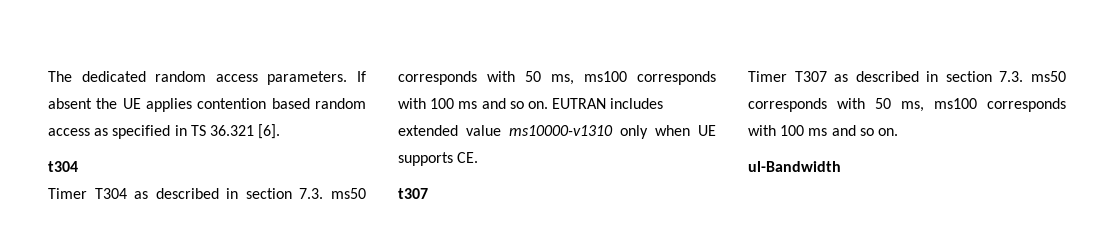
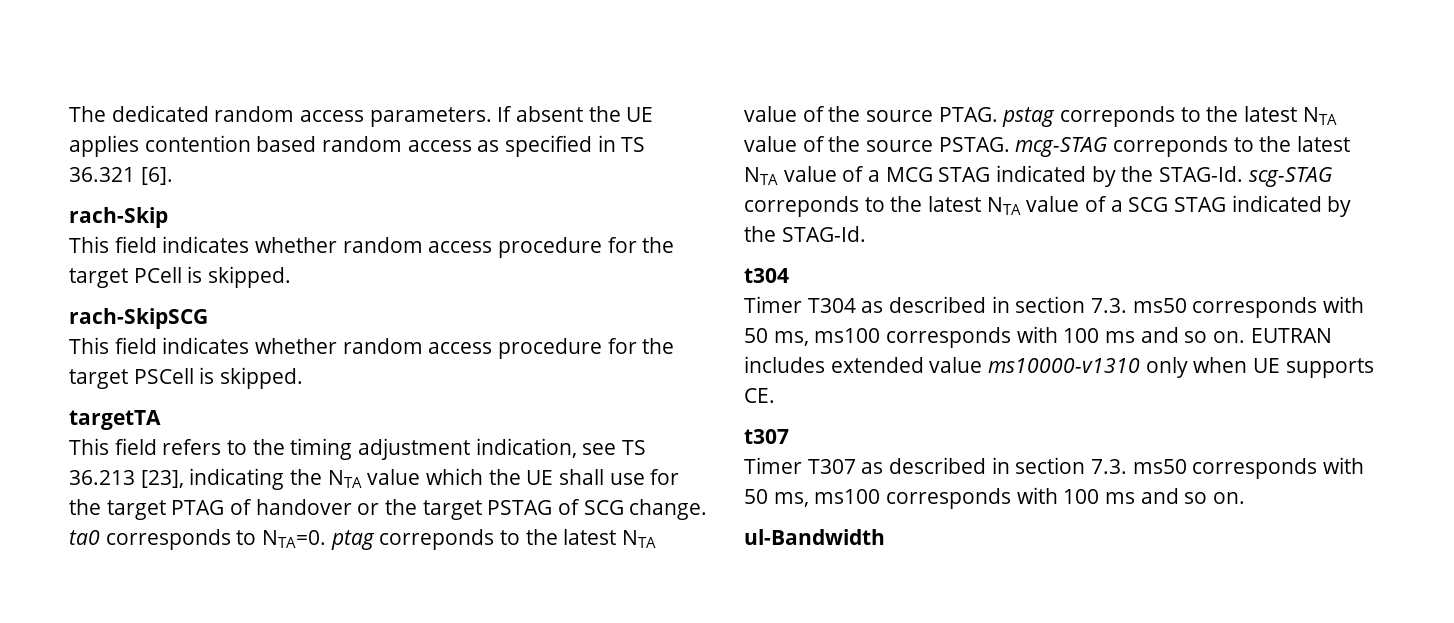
+ rach-Skip
+ This field indicates whether random access procedure for the target PCell is skipped.
+ rach-SkipSCG
+ This field indicates whether random access procedure for the target PSCell is skipped.
+ targetTA
+ This field refers to the timing adjustment indication, see TS 36.213 [23], indicating the NTA value which the UE shall use for the target PTAG of handover or the target PSTAG of SCG change. ta0 corresponds to NTA=0. ptag correponds to the latest NTA value of the source PTAG. pstag correponds to the latest NTA value of the source PSTAG. mcg-STAG correponds to the latest NTA value of a MCG STAG indicated by the STAG-Id. scg-STAG correponds to the latest NTA value of a SCG STAG indicated by the STAG-Id.

